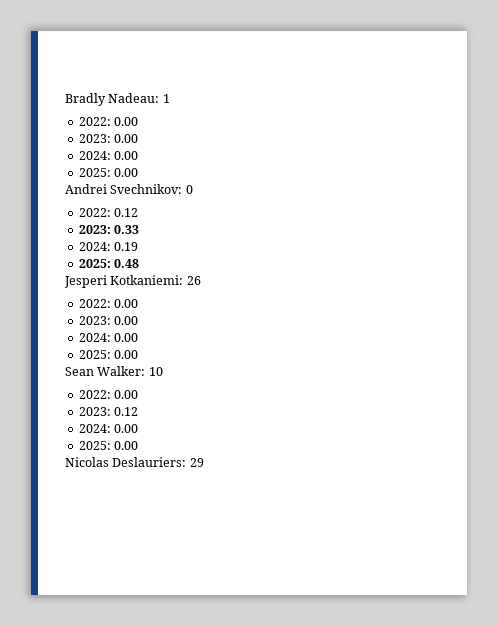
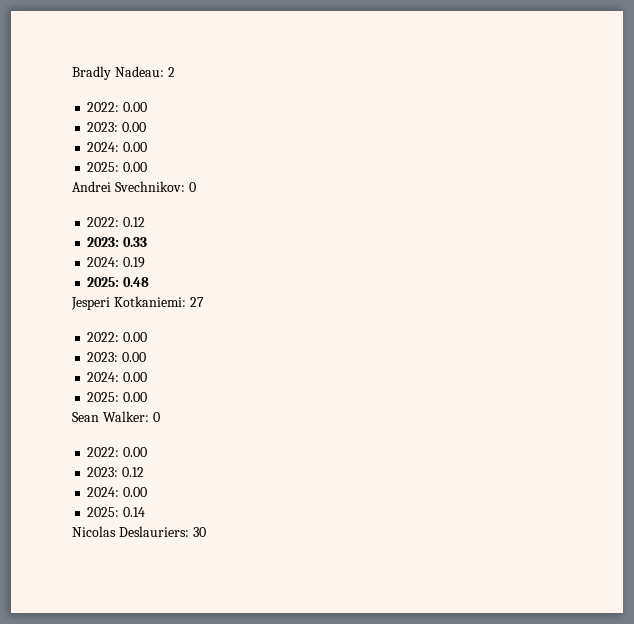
- Bradly Nadeau: 1
+ Bradly Nadeau: 2
- Jesperi Kotkaniemi: 26
+ Jesperi Kotkaniemi: 27
- Sean Walker: 10
+ Sean Walker: 0
  2023: 0.12
  2024: 0.00
- 2025: 0.00
+ 2025: 0.14
- Nicolas Deslauriers: 29
+ Nicolas Deslauriers: 30

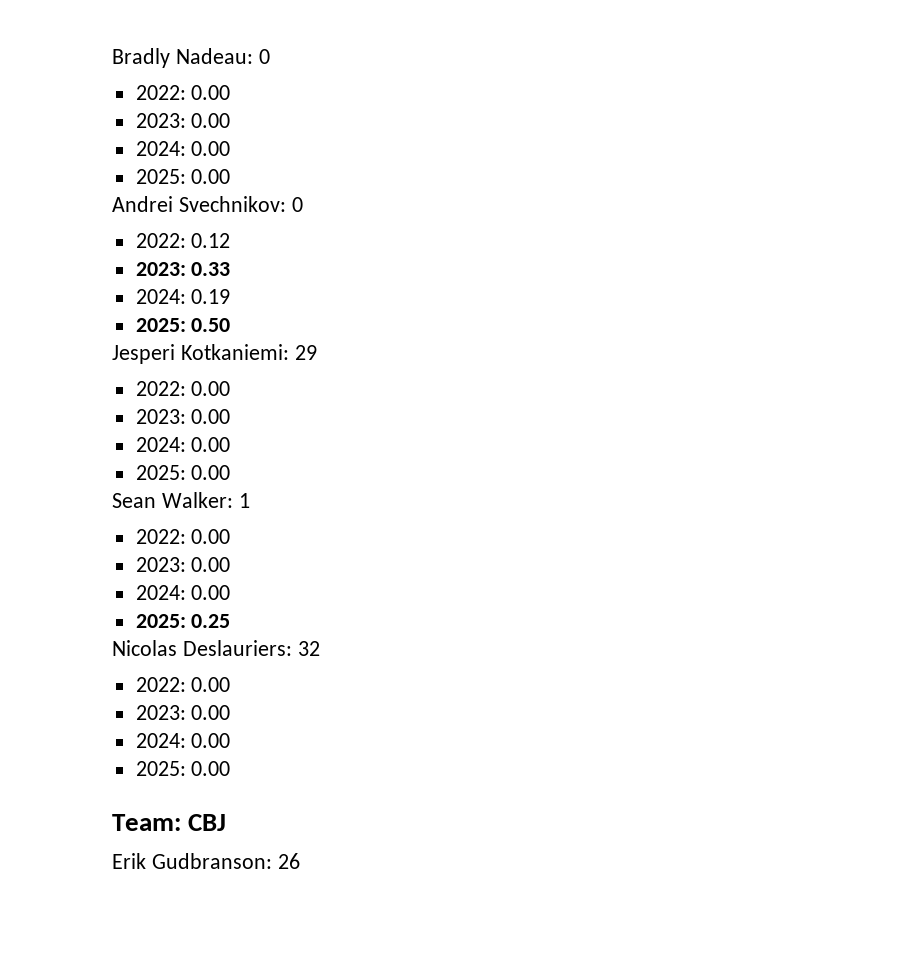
- Bradly Nadeau: 2
+ Bradly Nadeau: 0
- 2025: 0.48
+ 2025: 0.50
- Jesperi Kotkaniemi: 27
+ Jesperi Kotkaniemi: 29
- Sean Walker: 0
+ Sean Walker: 1
  2022: 0.00
- 2023: 0.12
+ 2023: 0.00
  2024: 0.00
- 2025: 0.14
+ 2025: 0.25
- Nicolas Deslauriers: 30
+ Nicolas Deslauriers: 32
+ 2022: 0.00
+ 2023: 0.00
+ 2024: 0.00
+ 2025: 0.00
+ Team: CBJ
+ Erik Gudbranson: 26

